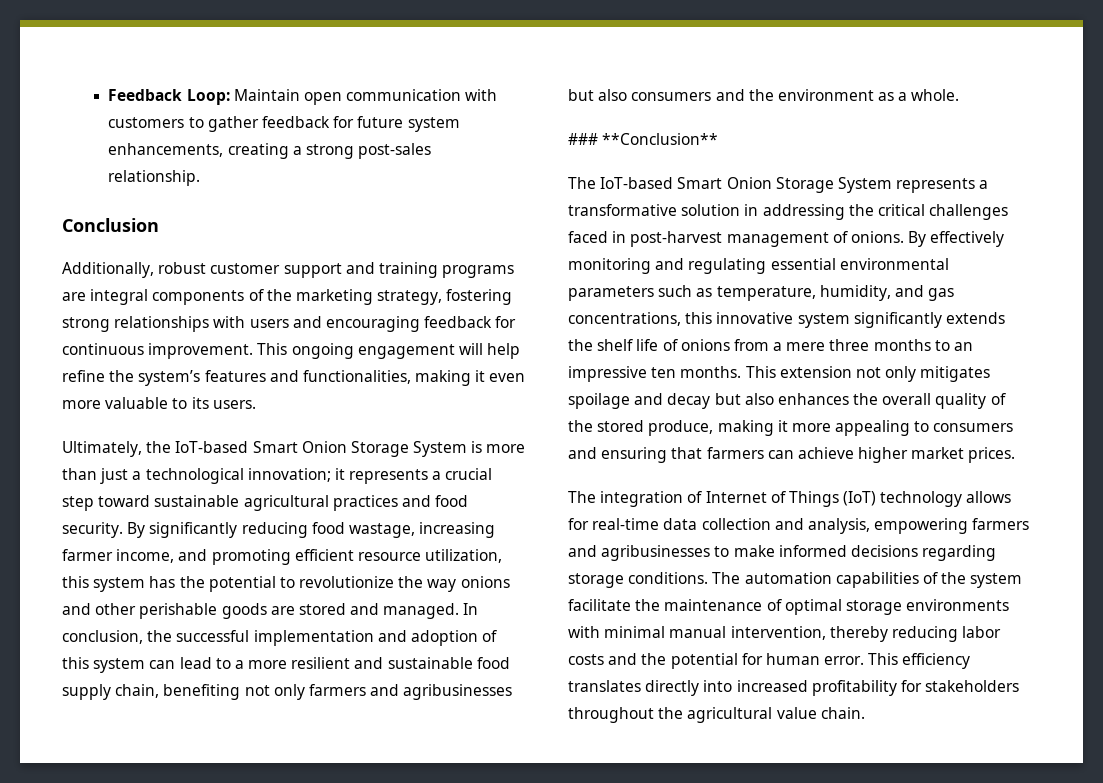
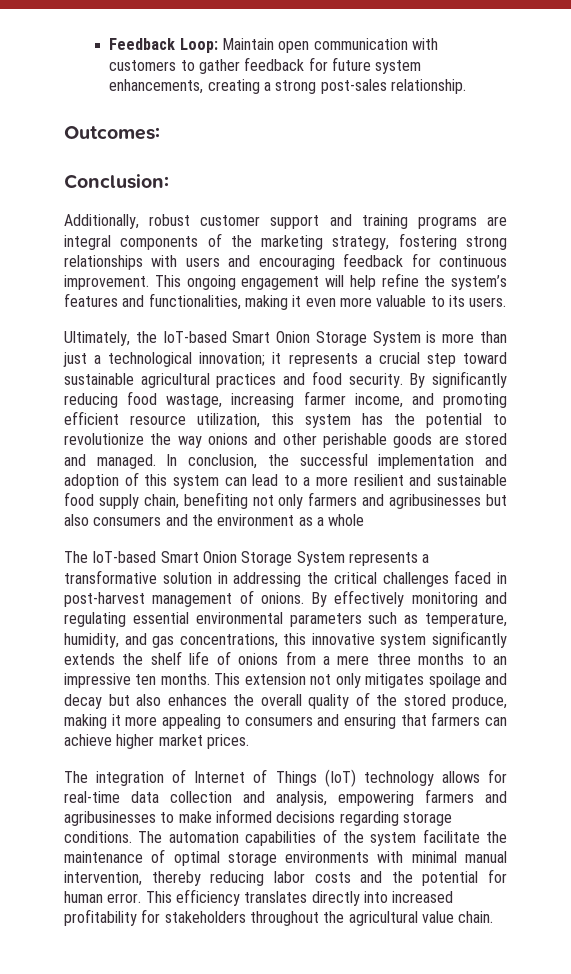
- Conclusion
+ Outcomes:
+ Conclusion:
- In conclusion, the successful implementation and adoption of this system can lead to a more resilient and sustainable food supply chain, benefiting not only farmers and agribusinesses but also consumers and the environment as a whole.
- ### **Conclusion**
+ In conclusion, the successful implementation and adoption of this system can lead to a more resilient and sustainable food supply chain, benefiting not only farmers and agribusinesses but also consumers and the environment as a whole

